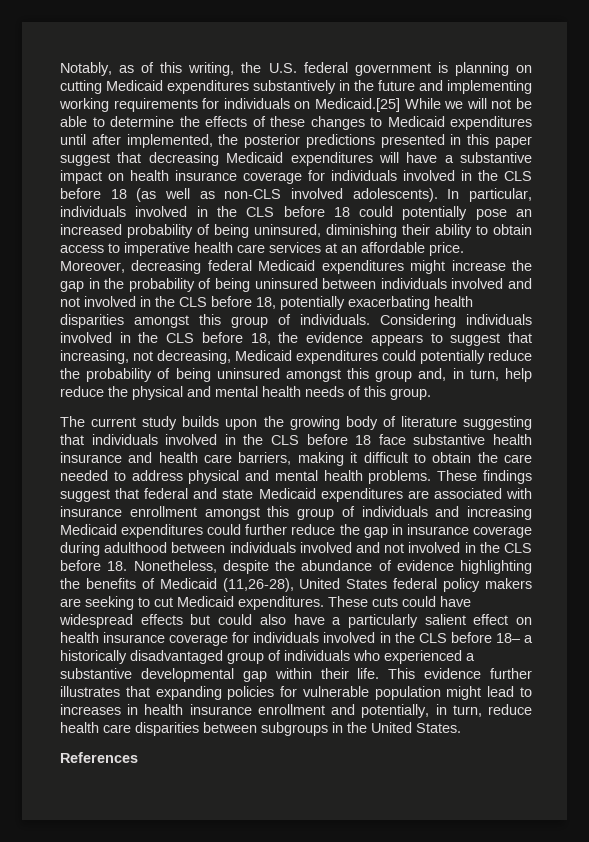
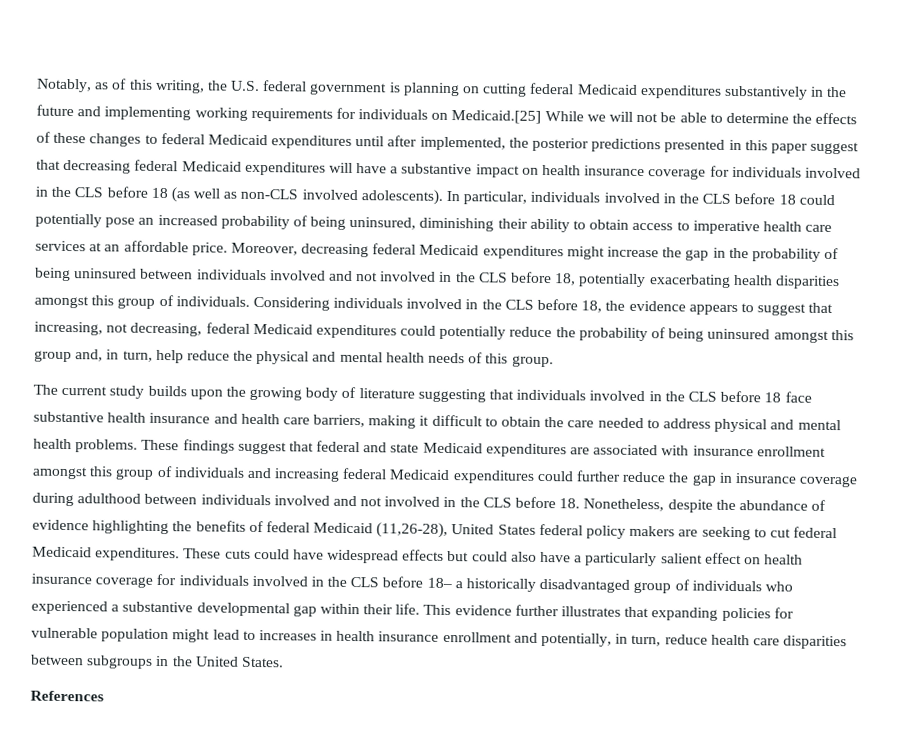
- Notably, as of this writing, the U.S. federal government is planning on cutting Medicaid expenditures substantively in the future and implementing working requirements for individuals on Medicaid.[25] While we will not be able to determine the effects of these changes to Medicaid expenditures until after implemented, the posterior predictions presented in this paper suggest that decreasing Medicaid expenditures will have a substantive impact on health insurance coverage for individuals involved in the CLS before 18 (as well as non-CLS involved adolescents).
+ Notably, as of this writing, the U.S. federal government is planning on cutting federal Medicaid expenditures substantively in the future and implementing working requirements for individuals on Medicaid.[25] While we will not be able to determine the effects of these changes to federal Medicaid expenditures until after implemented, the posterior predictions presented in this paper suggest that decreasing federal Medicaid expenditures will have a substantive impact on health insurance coverage for individuals involved in the CLS before 18 (as well as non-CLS involved adolescents).
- Considering individuals involved in the CLS before 18, the evidence appears to suggest that increasing, not decreasing, Medicaid expenditures could potentially reduce the probability of being uninsured amongst this group and, in turn, help reduce the physical and mental health needs of this group.
+ Considering individuals involved in the CLS before 18, the evidence appears to suggest that increasing, not decreasing, federal Medicaid expenditures could potentially reduce the probability of being uninsured amongst this group and, in turn, help reduce the physical and mental health needs of this group.
- These findings suggest that federal and state Medicaid expenditures are associated with insurance enrollment amongst this group of individuals and increasing Medicaid expenditures could further reduce the gap in insurance coverage during adulthood between individuals involved and not involved in the CLS before 18. Nonetheless, despite the abundance of evidence highlighting the benefits of Medicaid (11,26-28), United States federal policy makers are seeking to cut Medicaid expenditures.
+ These findings suggest that federal and state Medicaid expenditures are associated with insurance enrollment amongst this group of individuals and increasing federal Medicaid expenditures could further reduce the gap in insurance coverage during adulthood between individuals involved and not involved in the CLS before 18. Nonetheless, despite the abundance of evidence highlighting the benefits of federal Medicaid (11,26-28), United States federal policy makers are seeking to cut federal Medicaid expenditures.

